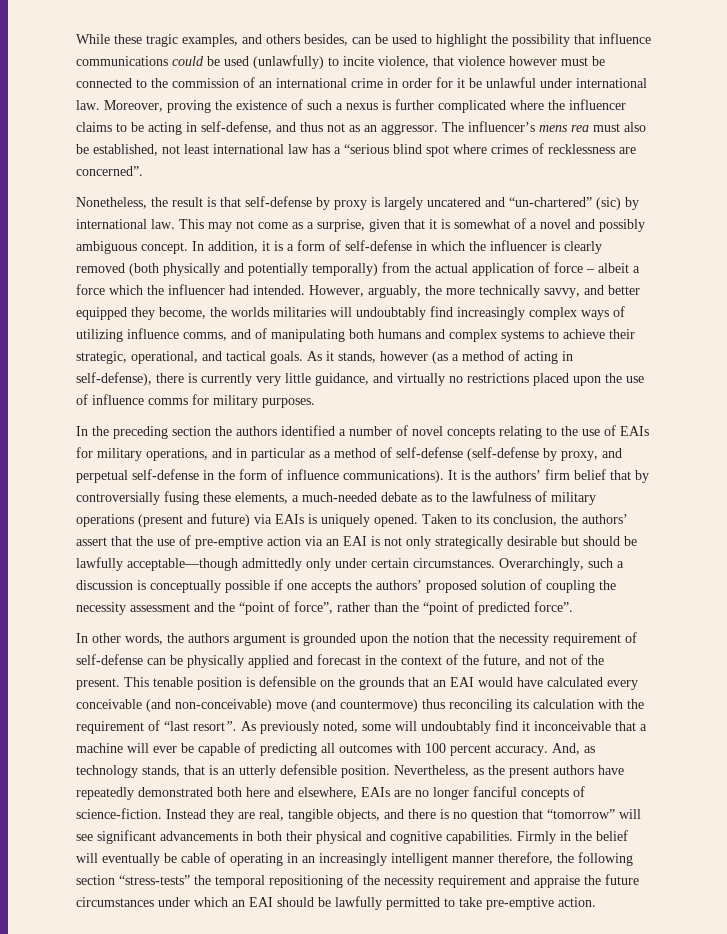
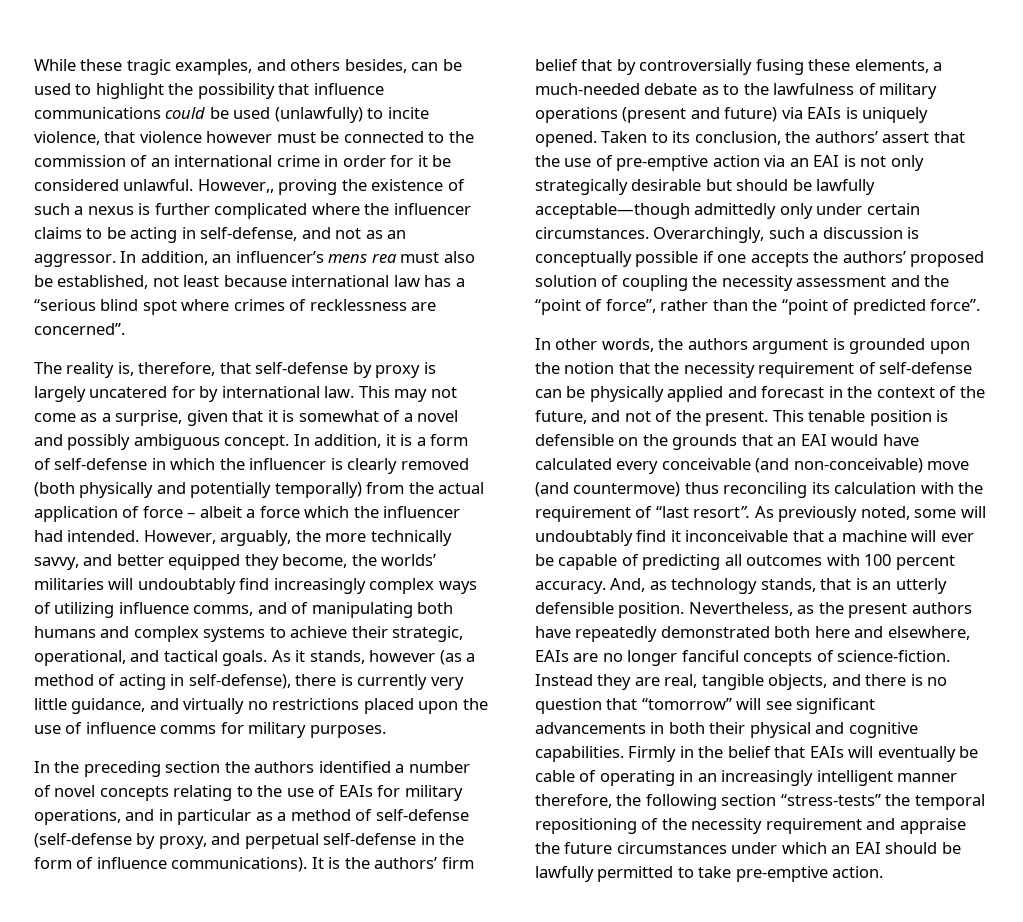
- While these tragic examples, and others besides, can be used to highlight the possibility that influence communications could be used (unlawfully) to incite violence, that violence however must be connected to the commission of an international crime in order for it be unlawful under international law. Moreover, proving the existence of such a nexus is further complicated where the influencer claims to be acting in self-defense, and thus not as an aggressor.
+ While these tragic examples, and others besides, can be used to highlight the possibility that influence communications could be used (unlawfully) to incite violence, that violence however must be connected to the commission of an international crime in order for it be considered unlawful. However,, proving the existence of such a nexus is further complicated where the influencer claims to be acting in self-defense, and not as an aggressor.
- The influencer’s mens rea must also be established, not least international law has a “serious blind spot where crimes of recklessness are concerned”.
+ In addition, an influencer’s mens rea must also be established, not least because international law has a “serious blind spot where crimes of recklessness are concerned”.
- Nonetheless, the result is that self-defense by proxy is largely uncatered and “un-chartered” (sic) by international law.
+ The reality is, therefore, that self-defense by proxy is largely uncatered for by international law.
- However, arguably, the more technically savvy, and better equipped they become, the worlds militaries will undoubtably find increasingly complex ways of utilizing influence comms, and of manipulating both humans and complex systems to achieve their strategic, operational, and tactical goals.
+ However, arguably, the more technically savvy, and better equipped they become, the worlds’ militaries will undoubtably find increasingly complex ways of utilizing influence comms, and of manipulating both humans and complex systems to achieve their strategic, operational, and tactical goals.
- Firmly in the belief will eventually be cable of operating in an increasingly intelligent manner therefore, the following section “stress-tests” the temporal repositioning of the necessity requirement and appraise the future circumstances under which an EAI should be lawfully permitted to take pre-emptive action.
+ Firmly in the belief that EAIs will eventually be cable of operating in an increasingly intelligent manner therefore, the following section “stress-tests” the temporal repositioning of the necessity requirement and appraise the future circumstances under which an EAI should be lawfully permitted to take pre-emptive action.

